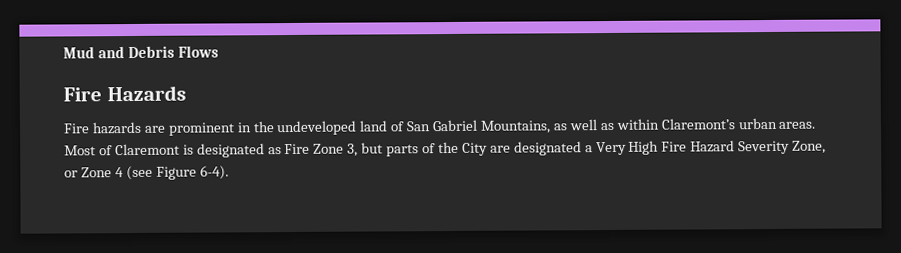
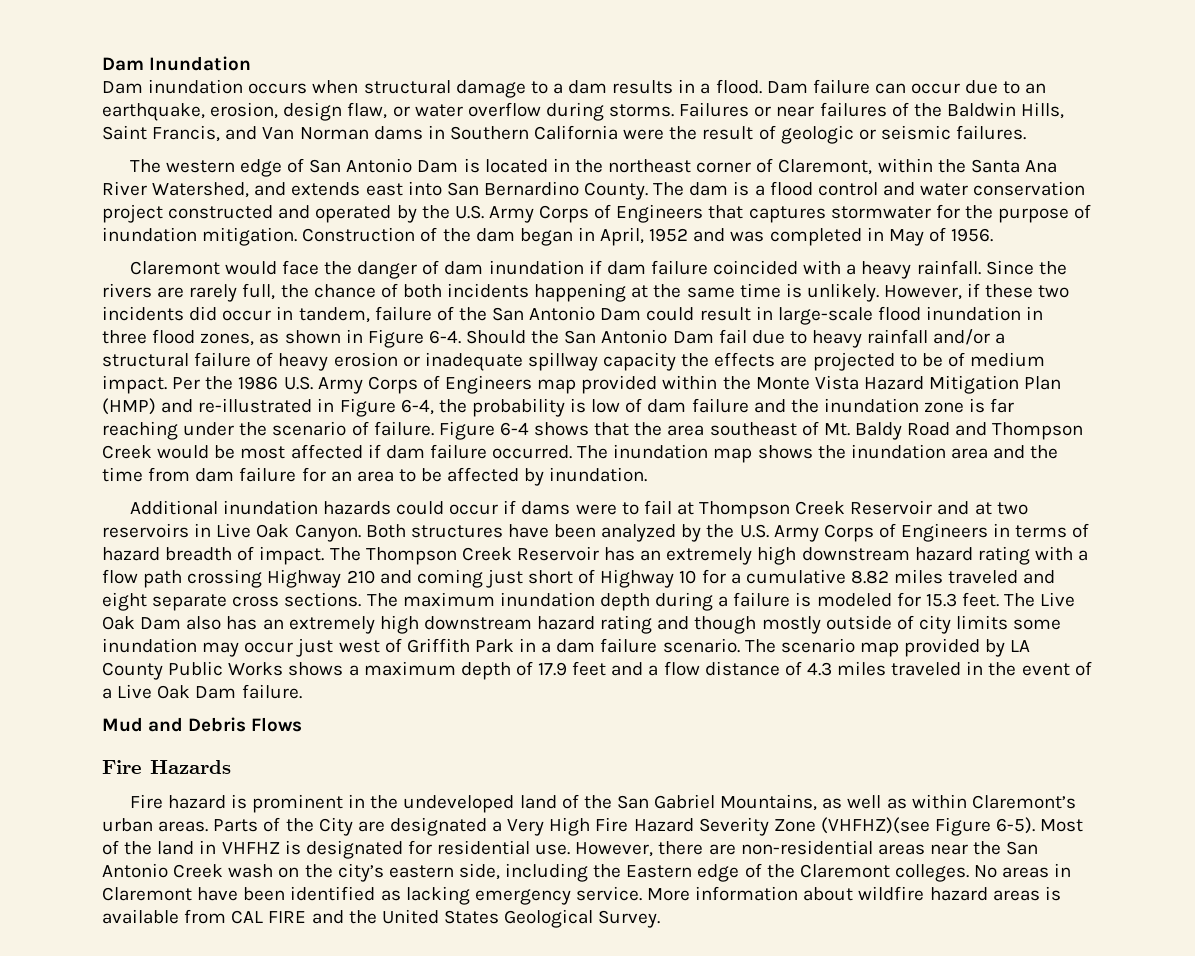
+ Dam Inundation
+ Dam inundation occurs when structural damage to a dam results in a flood. Dam failure can occur due to an earthquake, erosion, design flaw, or water overflow during storms. Failures or near failures of the Baldwin Hills, Saint Francis, and Van Norman dams in Southern California were the result of geologic or seismic failures.
+ The western edge of San Antonio Dam is located in the northeast corner of Claremont, within the Santa Ana River Watershed, and extends east into San Bernardino County. The dam is a flood control and water conservation project constructed and operated by the U.S. Army Corps of Engineers that captures stormwater for the purpose of inundation mitigation. Construction of the dam began in April, 1952 and was completed in May of 1956.
+ Claremont would face the danger of dam inundation if dam failure coincided with a heavy rainfall. Since the rivers are rarely full, the chance of both incidents happening at the same time is unlikely. However, if these two incidents did occur in tandem, failure of the San Antonio Dam could result in large-scale flood inundation in three flood zones, as shown in Figure 6-4. Should the San Antonio Dam fail due to heavy rainfall and/or a structural failure of heavy erosion or inadequate spillway capacity the effects are projected to be of medium impact. Per the 1986 U.S. Army Corps of Engineers map provided within the Monte Vista Hazard Mitigation Plan (HMP) and re-illustrated in Figure 6-4, the probability is low of dam failure and the inundation zone is far reaching under the scenario of failure. Figure 6-4 shows that the area southeast of Mt. Baldy Road and Thompson Creek would be most affected if dam failure occurred. The inundation map shows the inundation area and the time from dam failure for an area to be affected by inundation.
+ Additional inundation hazards could occur if dams were to fail at Thompson Creek Reservoir and at two reservoirs in Live Oak Canyon. Both structures have been analyzed by the U.S. Army Corps of Engineers in terms of hazard breadth of impact. The Thompson Creek Reservoir has an extremely high downstream hazard rating with a flow path crossing Highway 210 and coming just short of Highway 10 for a cumulative 8.82 miles traveled and eight separate cross sections. The maximum inundation depth during a failure is modeled for 15.3 feet. The Live Oak Dam also has an extremely high downstream hazard rating and though mostly outside of city limits some inundation may occur just west of Griffith Park in a dam failure scenario. The scenario map provided by LA County Public Works shows a maximum depth of 17.9 feet and a flow distance of 4.3 miles traveled in the event of a Live Oak Dam failure.
- Fire hazards are prominent in the undeveloped land of San Gabriel Mountains, as well as within Claremont’s urban areas.
+ Fire hazard is prominent in the undeveloped land of the San Gabriel Mountains, as well as within Claremont’s urban areas.
- Most of Claremont is designated as Fire Zone 3, but parts of the City are designated a Very High Fire Hazard Severity Zone, or Zone 4 (see Figure 6-4).
+ Parts of the City are designated a Very High Fire Hazard Severity Zone (VHFHZ)(see Figure 6-5). Most of the land in VHFHZ is designated for residential use. However, there are non-residential areas near the San Antonio Creek wash on the city’s eastern side, including the Eastern edge of the Claremont colleges. No areas in Claremont have been identified as lacking emergency service. More information about wildfire hazard areas is available from CAL FIRE and the United States Geological Survey.

